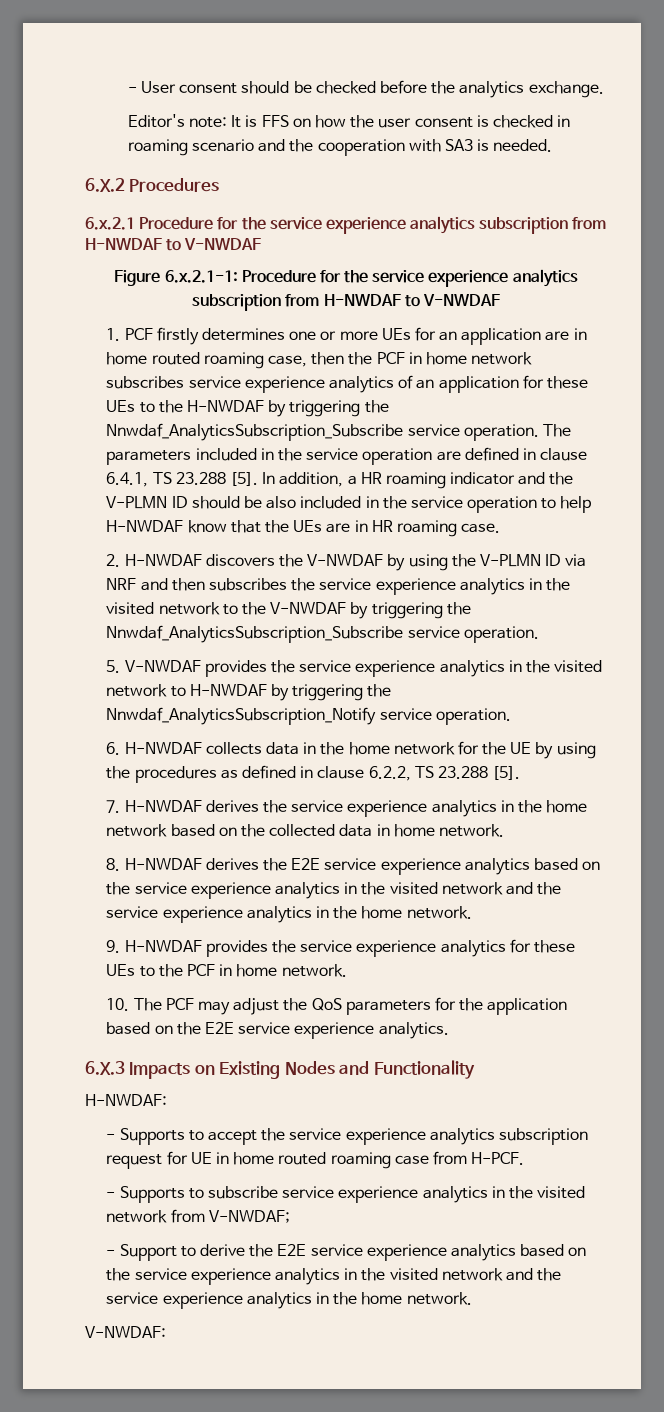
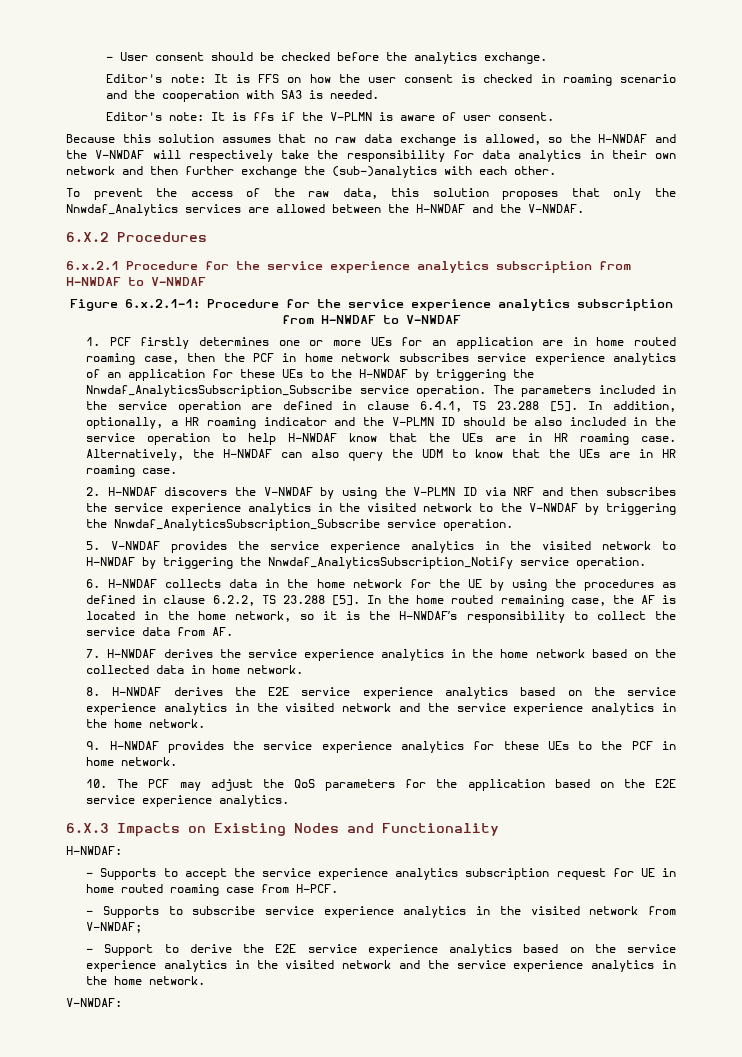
+ Editor's note: It is ffs if the V-PLMN is aware of user consent.
+ Because this solution assumes that no raw data exchange is allowed, so the H-NWDAF and the V-NWDAF will respectively take the responsibility for data analytics in their own network and then further exchange the (sub-)analytics with each other.
+ To prevent the access of the raw data, this solution proposes that only the Nnwdaf_Analytics services are allowed between the H-NWDAF and the V-NWDAF.
- In addition, a HR roaming indicator and the V-PLMN ID should be also included in the service operation to help H-NWDAF know that the UEs are in HR roaming case.
+ In addition, optionally, a HR roaming indicator and the V-PLMN ID should be also included in the service operation to help H-NWDAF know that the UEs are in HR roaming case. Alternatively, the H-NWDAF can also query the UDM to know that the UEs are in HR roaming case.
+ In the home routed remaining case, the AF is located in the home network, so it is the H-NWDAF’s responsibility to collect the service data from AF.

